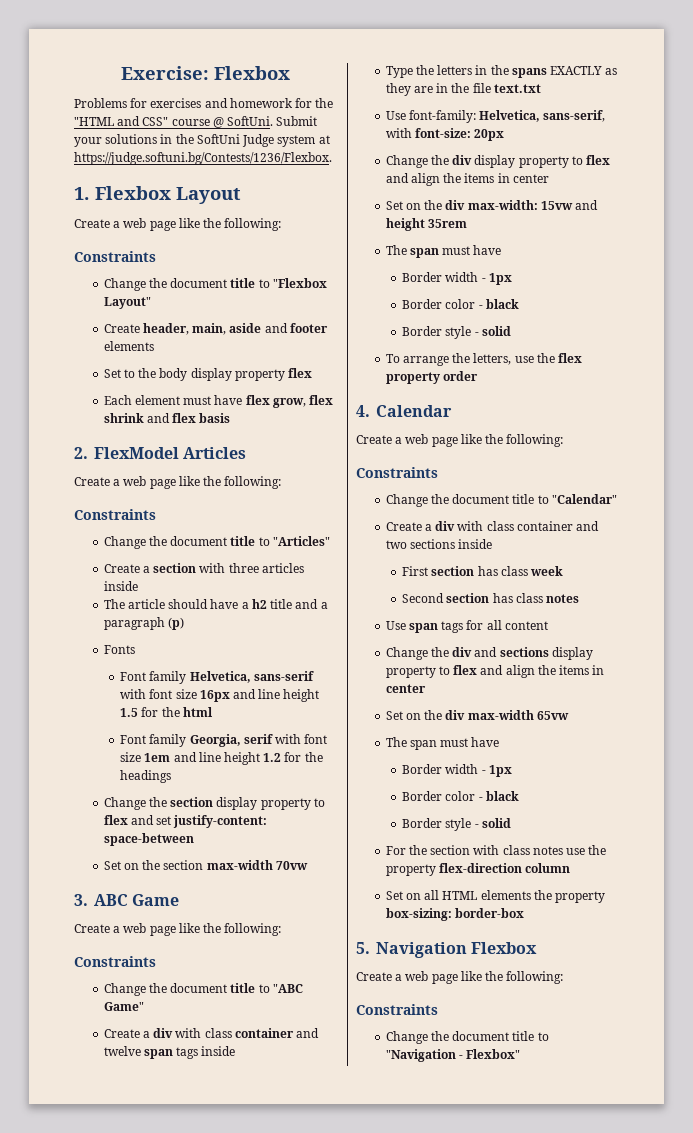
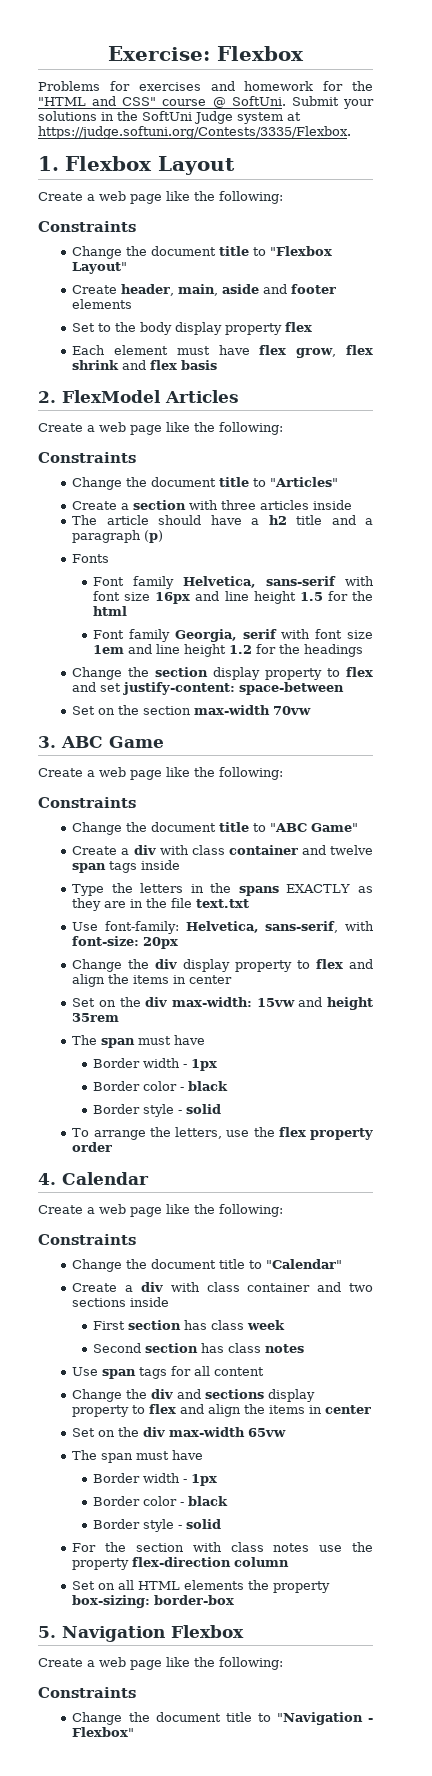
- Submit your solutions in the SoftUni Judge system at https://judge.softuni.bg/Contests/1236/Flexbox.
+ Submit your solutions in the SoftUni Judge system at https://judge.softuni.org/Contests/3335/Flexbox.

